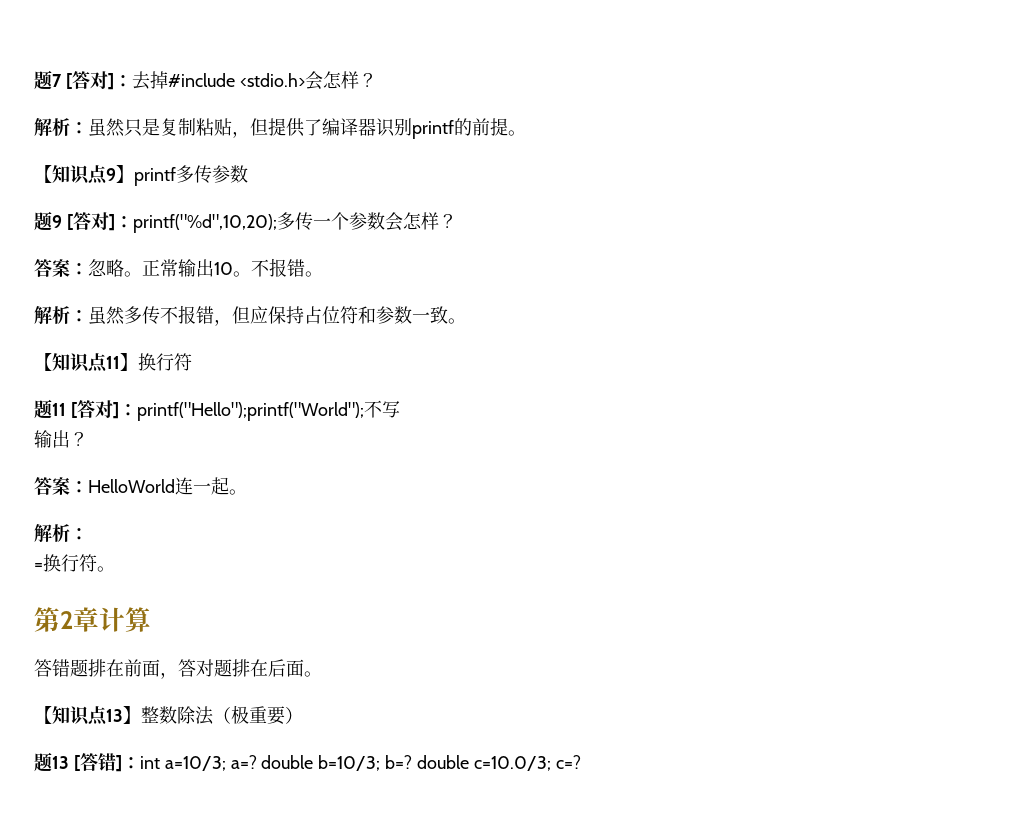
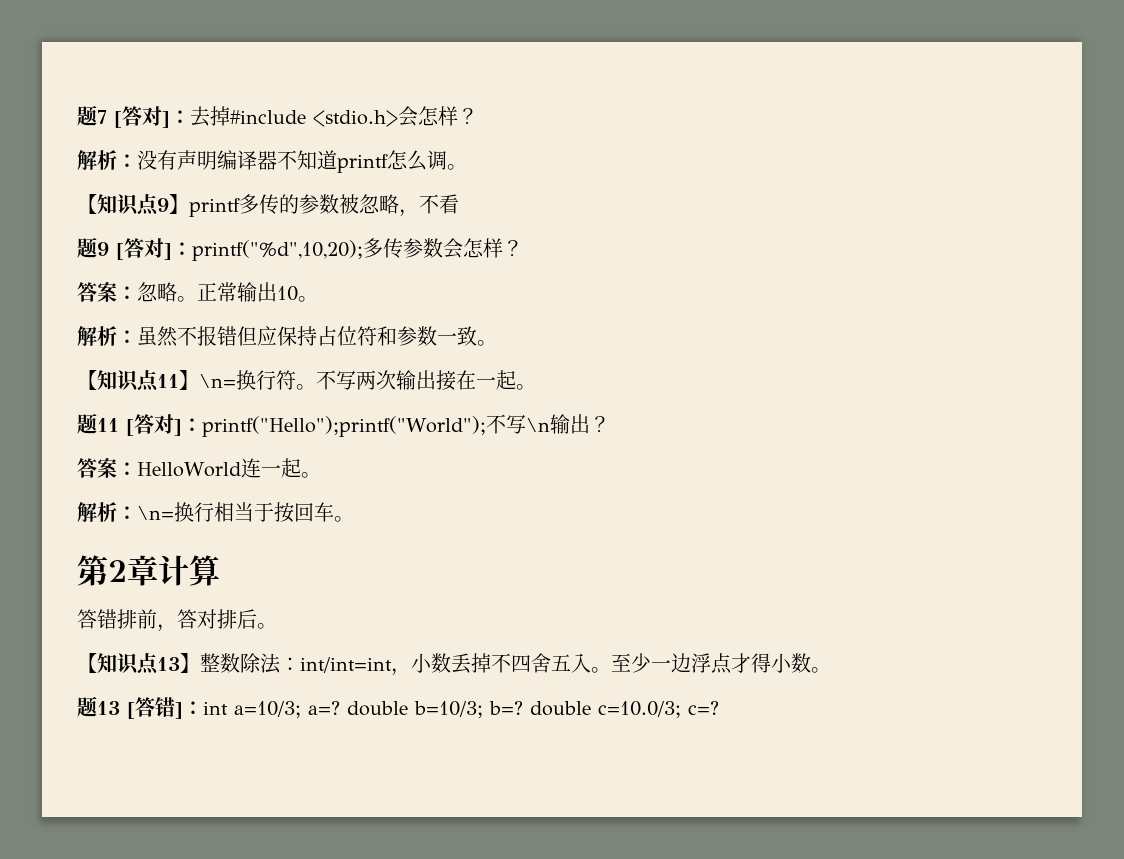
- 解析：虽然只是复制粘贴，但提供了编译器识别printf的前提。
+ 解析：没有声明编译器不知道printf怎么调。
- 【知识点9】printf多传参数
+ 【知识点9】printf多传的参数被忽略，不看
- 题9 [答对]：printf("%d",10,20);多传一个参数会怎样？
+ 题9 [答对]：printf("%d",10,20);多传参数会怎样？
- 正常输出10。不报错。
- 解析：虽然多传不报错，但应保持占位符和参数一致。
+ 正常输出10。
+ 解析：虽然不报错但应保持占位符和参数一致。
- 【知识点11】换行符
+ 【知识点11】\n=换行符。不写两次输出接在一起。
- 题11 [答对]：printf("Hello");printf("World");不写
- 输出？
+ 题11 [答对]：printf("Hello");printf("World");不写\n输出？
  答案：HelloWorld连一起。
- 解析：
- =换行符。
+ 解析：\n=换行相当于按回车。
- 答错题排在前面，答对题排在后面。
+ 答错排前，答对排后。
- 【知识点13】整数除法（极重要）
+ 【知识点13】整数除法：int/int=int，小数丢掉不四舍五入。至少一边浮点才得小数。

